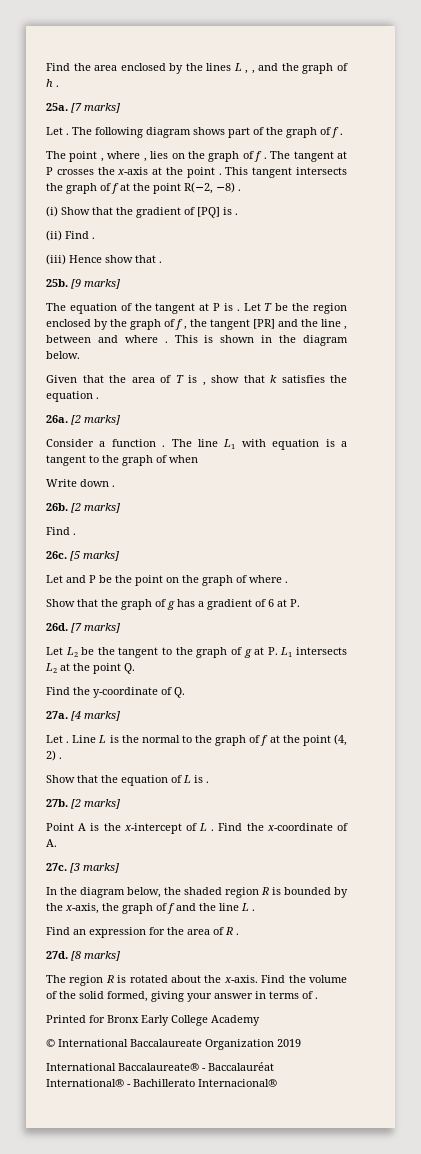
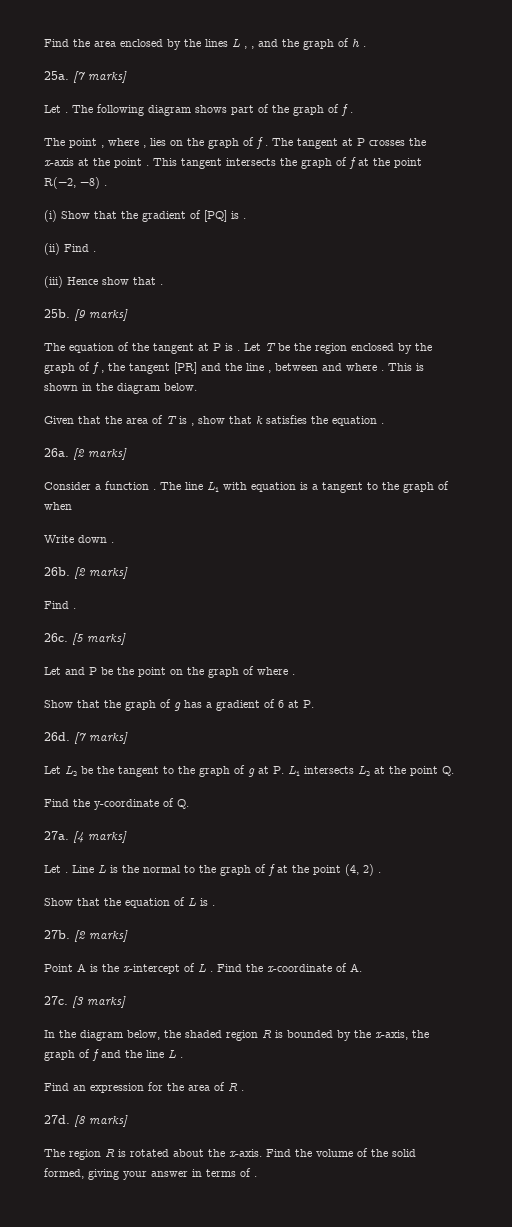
- Printed for Bronx Early College Academy
- © International Baccalaureate Organization 2019
- International Baccalaureate® - Baccalauréat International® - Bachillerato Internacional®

